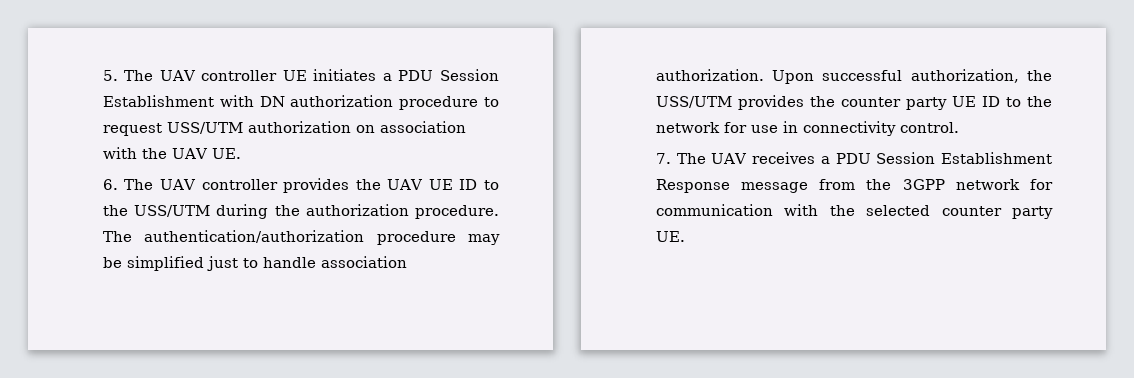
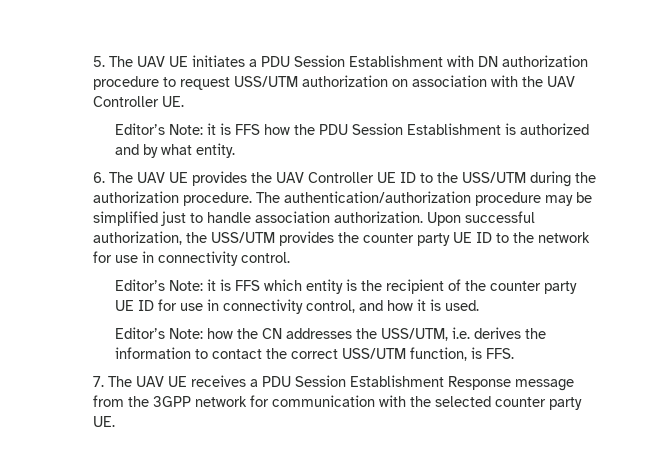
- 5. The UAV controller UE initiates a PDU Session Establishment with DN authorization procedure to request USS/UTM authorization on association with the UAV UE.
+ 5. The UAV UE initiates a PDU Session Establishment with DN authorization procedure to request USS/UTM authorization on association with the UAV Controller UE.
+ Editor’s Note: it is FFS how the PDU Session Establishment is authorized and by what entity.
- 6. The UAV controller provides the UAV UE ID to the USS/UTM during the authorization procedure.
+ 6. The UAV UE provides the UAV Controller UE ID to the USS/UTM during the authorization procedure.
+ Editor’s Note: it is FFS which entity is the recipient of the counter party UE ID for use in connectivity control, and how it is used.
+ Editor’s Note: how the CN addresses the USS/UTM, i.e. derives the information to contact the correct USS/UTM function, is FFS.
- 7. The UAV receives a PDU Session Establishment Response message from the 3GPP network for communication with the selected counter party UE.
+ 7. The UAV UE receives a PDU Session Establishment Response message from the 3GPP network for communication with the selected counter party UE.

